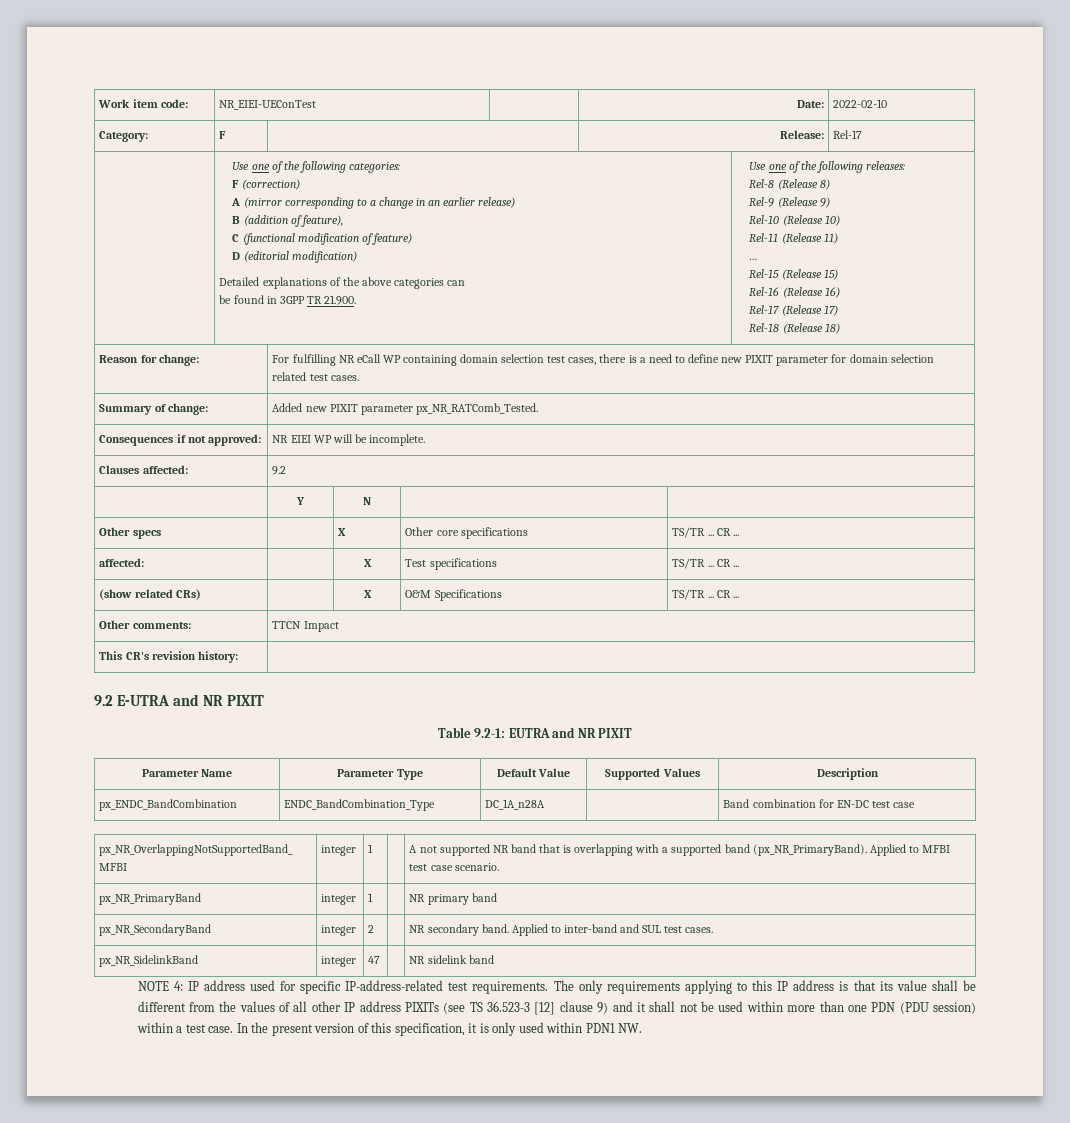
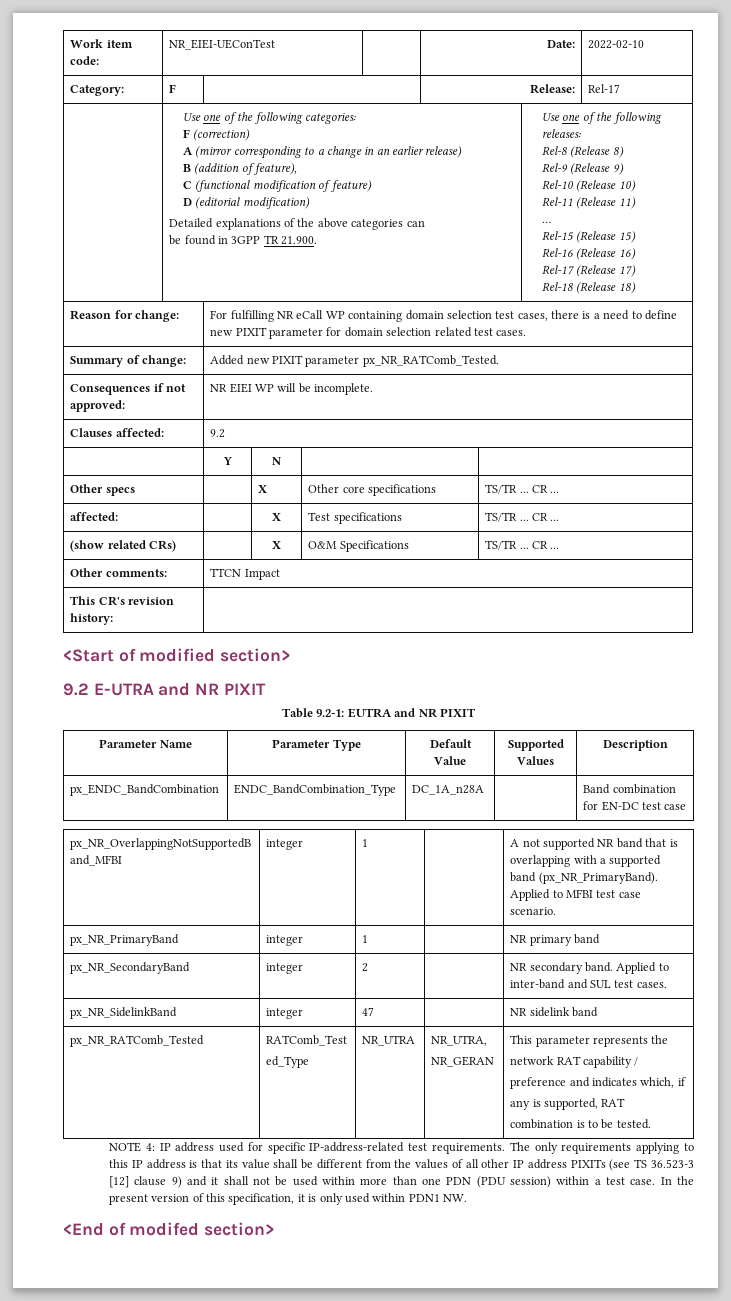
+ <Start of modified section>
+ px_NR_RATComb_Tested | RATComb_Test
+ ed_Type | NR_UTRA | NR_UTRA,
+ NR_GERAN | This parameter represents the
+ network RAT capability /
+ preference and indicates which, if
+ any is supported, RAT
+ combination is to be tested.
+ <End of modifed section>

